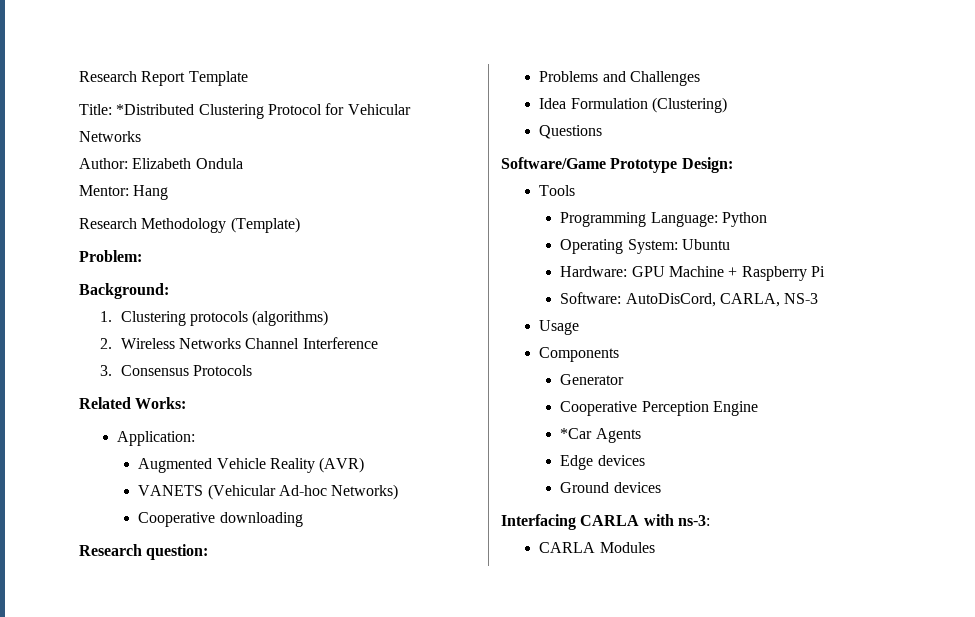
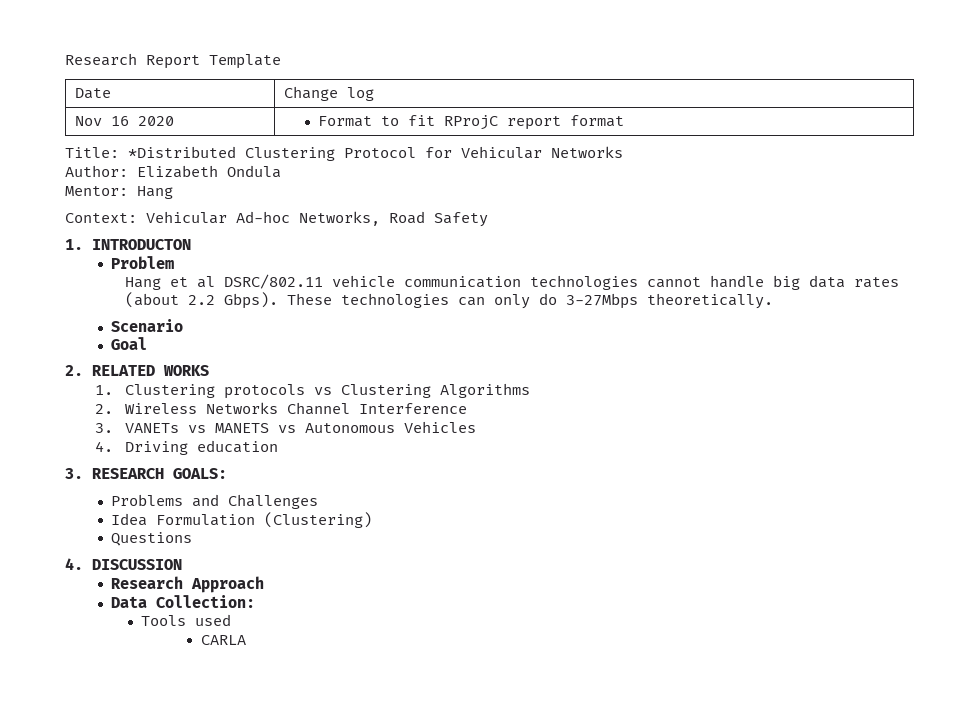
+ Date | Change log
+ Nov 16 2020 | Format to fit RProjC report format
- Research Methodology (Template)
- Problem:
- Background:
+ Context: Vehicular Ad-hoc Networks, Road Safety
+ 1. INTRODUCTON
+ Problem
+ Hang et al DSRC/802.11 vehicle communication technologies cannot handle big data rates (about 2.2 Gbps). These technologies can only do 3-27Mbps theoretically.
+ Scenario
+ Goal
+ 2. RELATED WORKS
- 1. Clustering protocols (algorithms)
+ 1. Clustering protocols vs Clustering Algorithms
- 3. Consensus Protocols
- Related Works:
- Application:
- Augmented Vehicle Reality (AVR)
- VANETS (Vehicular Ad-hoc Networks)
- Cooperative downloading
- Research question:
+ 3. VANETs vs MANETS vs Autonomous Vehicles
+ 4. Driving education
+ 3. RESEARCH GOALS:
- Software/Game Prototype Design:
- Tools
- Programming Language: Python
- Operating System: Ubuntu
- Hardware: GPU Machine + Raspberry Pi
- Software: AutoDisCord, CARLA, NS-3
- Usage
- Components
- Generator
- Cooperative Perception Engine
- *Car Agents
- Edge devices
- Ground devices
- Interfacing CARLA with ns-3:
- CARLA Modules
+ 4. DISCUSSION
+ Research Approach
+ Data Collection:
+ Tools used
+ CARLA

